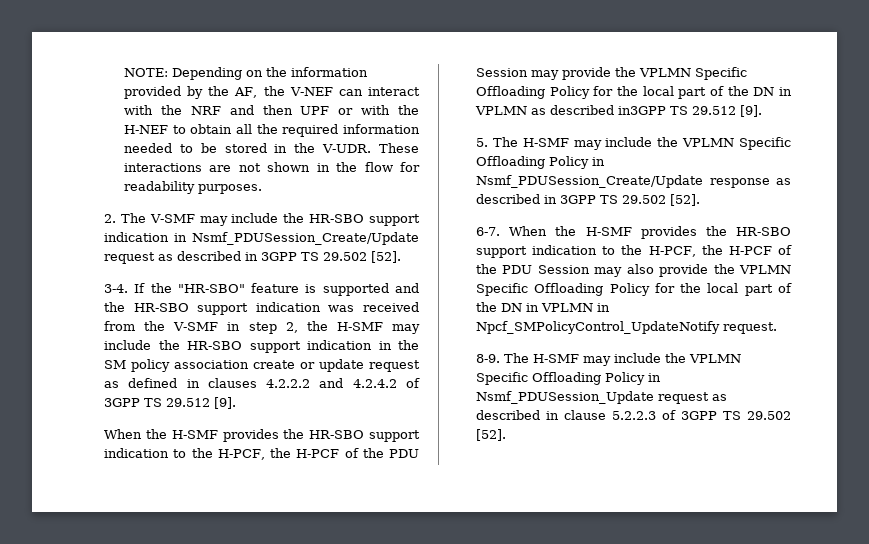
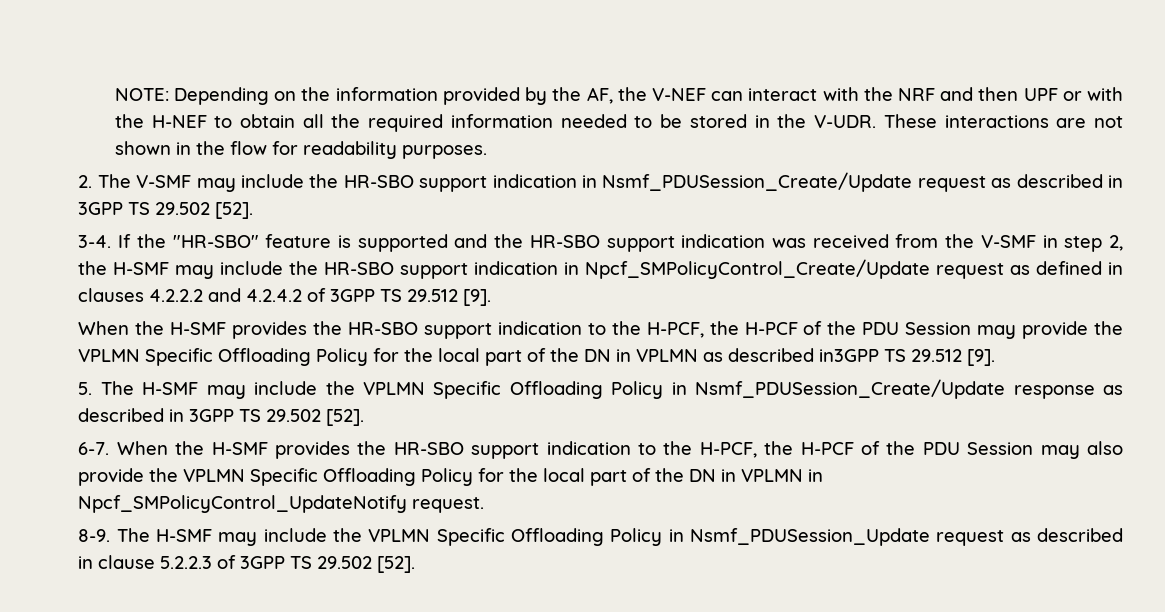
- If the "HR-SBO" feature is supported and the HR-SBO support indication was received from the V-SMF in step 2, the H-SMF may include the HR-SBO support indication in the SM policy association create or update request as defined in clauses 4.2.2.2 and 4.2.4.2 of 3GPP TS 29.512 [9].
+ If the "HR-SBO" feature is supported and the HR-SBO support indication was received from the V-SMF in step 2, the H-SMF may include the HR-SBO support indication in Npcf_SMPolicyControl_Create/Update request as defined in clauses 4.2.2.2 and 4.2.4.2 of 3GPP TS 29.512 [9].

